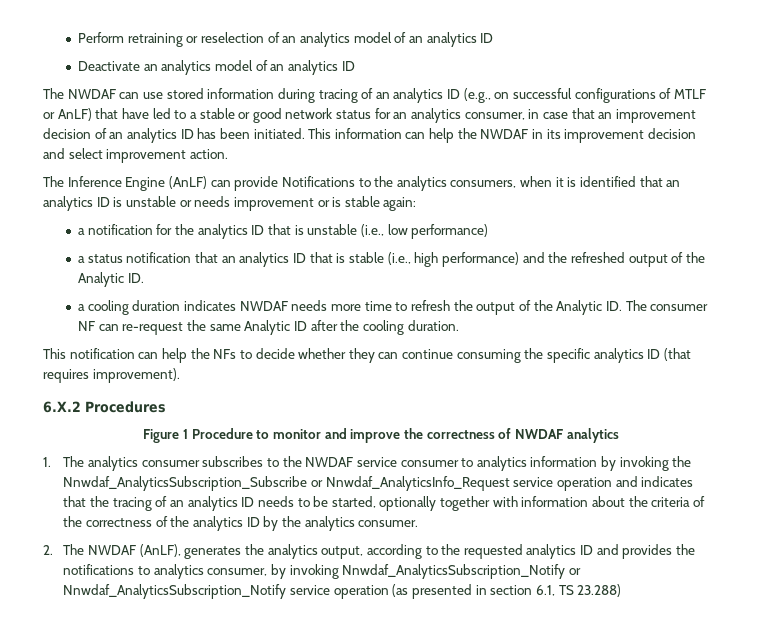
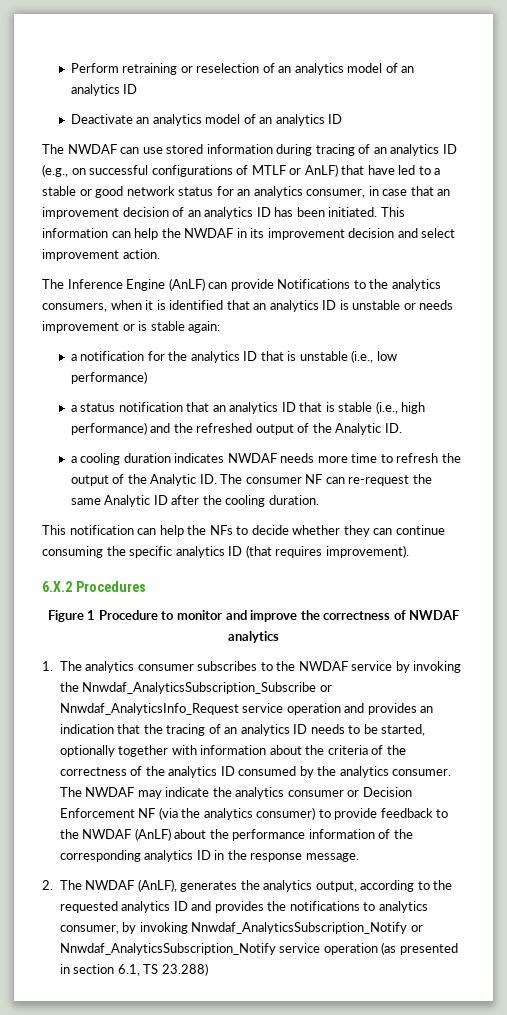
- 1. The analytics consumer subscribes to the NWDAF service consumer to analytics information by invoking the Nnwdaf_AnalyticsSubscription_Subscribe or Nnwdaf_AnalyticsInfo_Request service operation and indicates that the tracing of an analytics ID needs to be started, optionally together with information about the criteria of the correctness of the analytics ID by the analytics consumer.
+ 1. The analytics consumer subscribes to the NWDAF service by invoking the Nnwdaf_AnalyticsSubscription_Subscribe or Nnwdaf_AnalyticsInfo_Request service operation and provides an indication that the tracing of an analytics ID needs to be started, optionally together with information about the criteria of the correctness of the analytics ID consumed by the analytics consumer. The NWDAF may indicate the analytics consumer or Decision Enforcement NF (via the analytics consumer) to provide feedback to the NWDAF (AnLF) about the performance information of the corresponding analytics ID in the response message.

